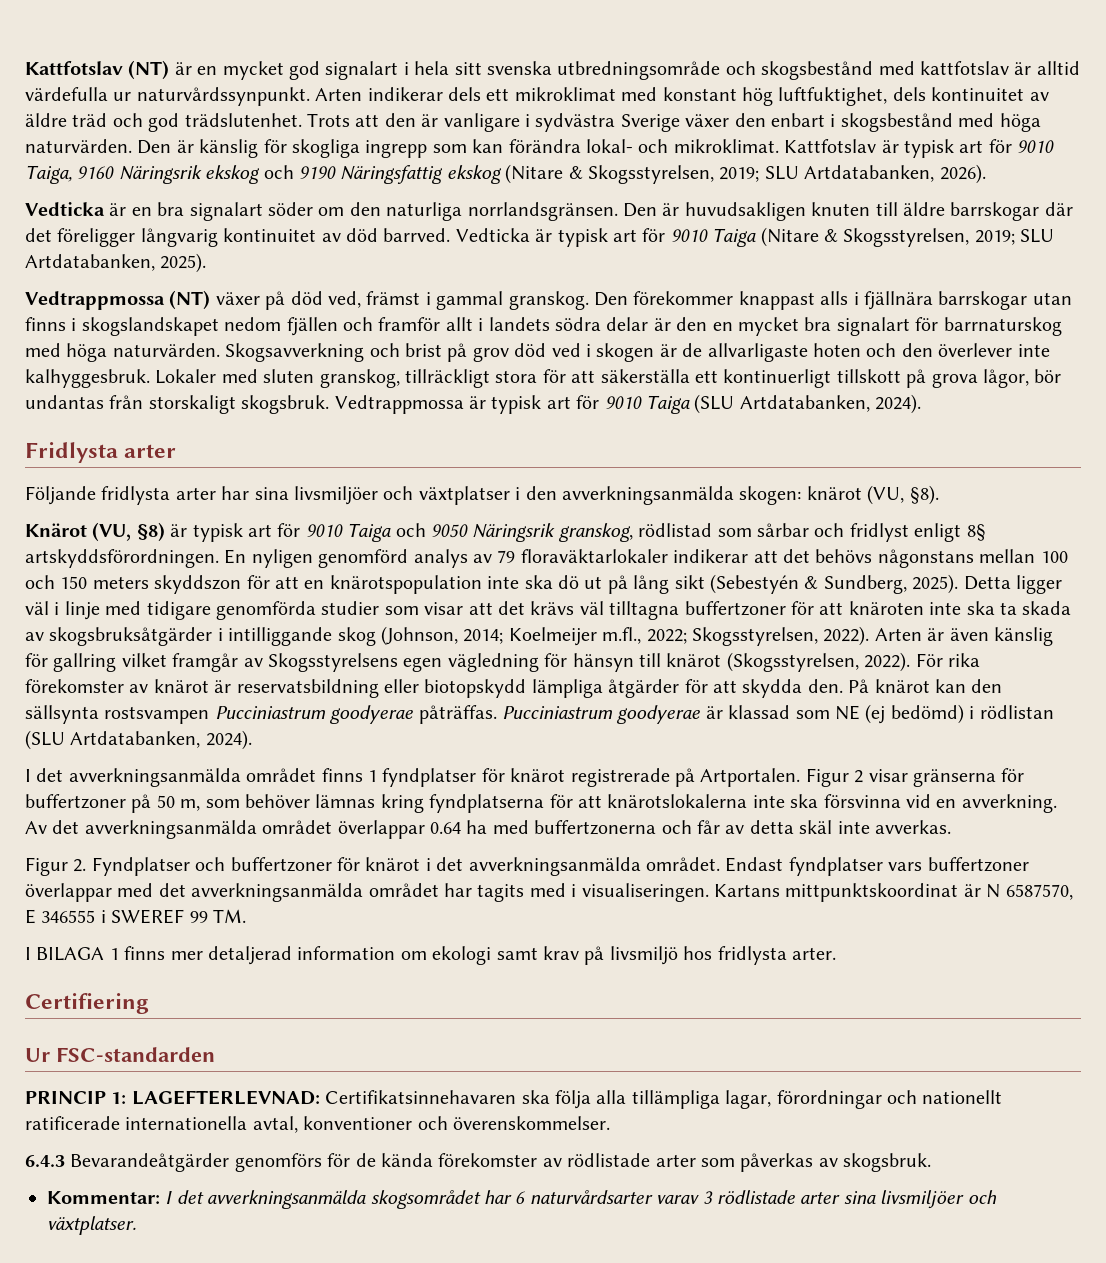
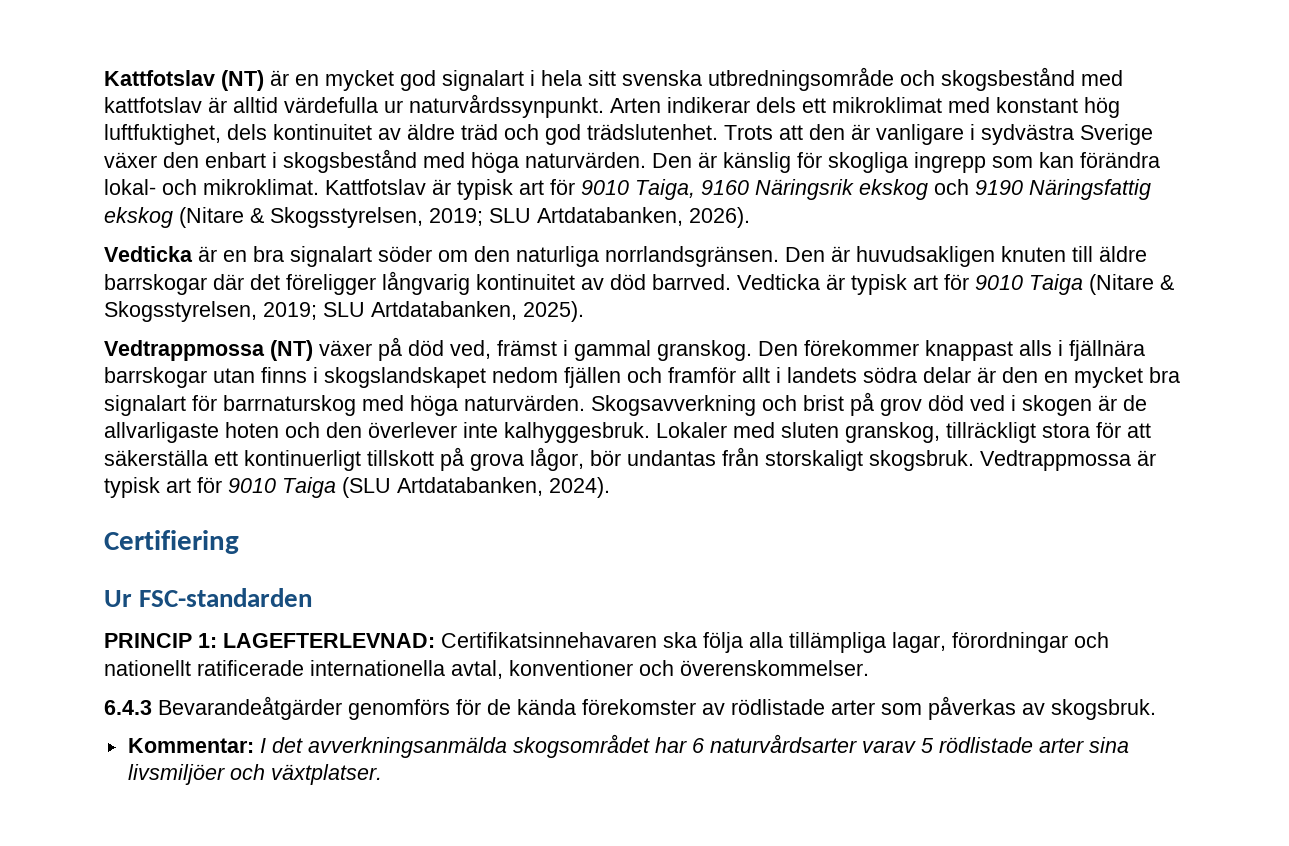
- Fridlysta arter
- Följande fridlysta arter har sina livsmiljöer och växtplatser i den avverkningsanmälda skogen: knärot (VU, §8).
- Knärot (VU, §8) är typisk art för 9010 Taiga och 9050 Näringsrik granskog, rödlistad som sårbar och fridlyst enligt 8§ artskyddsförordningen. En nyligen genomförd analys av 79 floraväktarlokaler indikerar att det behövs någonstans mellan 100 och 150 meters skyddszon för att en knärotspopulation inte ska dö ut på lång sikt (Sebestyén & Sundberg, 2025). Detta ligger väl i linje med tidigare genomförda studier som visar att det krävs väl tilltagna buffertzoner för att knäroten inte ska ta skada av skogsbruksåtgärder i intilliggande skog (Johnson, 2014; Koelmeijer m.fl., 2022; Skogsstyrelsen, 2022). Arten är även känslig för gallring vilket framgår av Skogsstyrelsens egen vägledning för hänsyn till knärot (Skogsstyrelsen, 2022). För rika förekomster av knärot är reservatsbildning eller biotopskydd lämpliga åtgärder för att skydda den. På knärot kan den sällsynta rostsvampen Pucciniastrum goodyerae påträffas. Pucciniastrum goodyerae är klassad som NE (ej bedömd) i rödlistan (SLU Artdatabanken, 2024).
- I det avverkningsanmälda området finns 1 fyndplatser för knärot registrerade på Artportalen. Figur 2 visar gränserna för buffertzoner på 50 m, som behöver lämnas kring fyndplatserna för att knärotslokalerna inte ska försvinna vid en avverkning. Av det avverkningsanmälda området överlappar 0.64 ha med buffertzonerna och får av detta skäl inte avverkas.
- Figur 2. Fyndplatser och buffertzoner för knärot i det avverkningsanmälda området. Endast fyndplatser vars buffertzoner överlappar med det avverkningsanmälda området har tagits med i visualiseringen. Kartans mittpunktskoordinat är N 6587570, E 346555 i SWEREF 99 TM.
- I BILAGA 1 finns mer detaljerad information om ekologi samt krav på livsmiljö hos fridlysta arter.
- Kommentar: I det avverkningsanmälda skogsområdet har 6 naturvårdsarter varav 3 rödlistade arter sina livsmiljöer och växtplatser.
+ Kommentar: I det avverkningsanmälda skogsområdet har 6 naturvårdsarter varav 5 rödlistade arter sina livsmiljöer och växtplatser.

